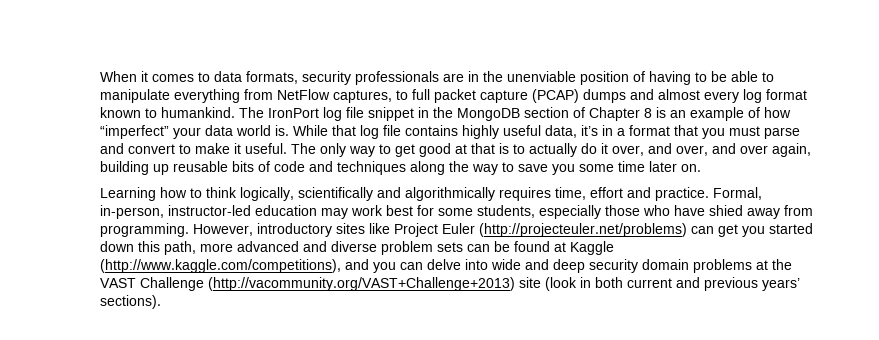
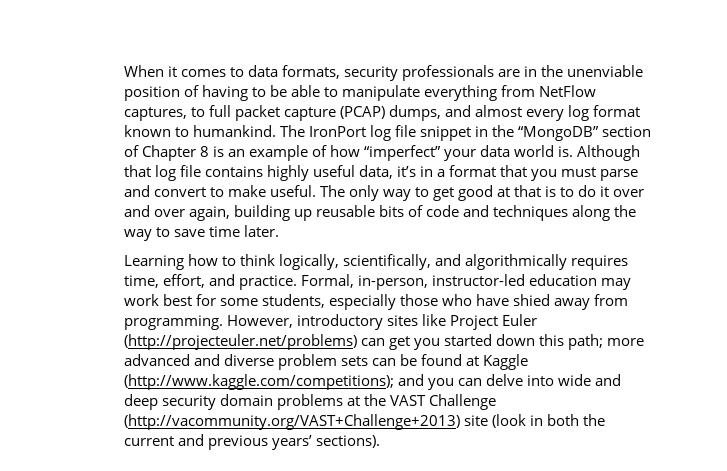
- When it comes to data formats, security professionals are in the unenviable position of having to be able to manipulate everything from NetFlow captures, to full packet capture (PCAP) dumps and almost every log format known to humankind.
+ When it comes to data formats, security professionals are in the unenviable position of having to be able to manipulate everything from NetFlow captures, to full packet capture (PCAP) dumps, and almost every log format known to humankind.
- The IronPort log file snippet in the MongoDB section of Chapter 8 is an example of how “imperfect” your data world is.
+ The IronPort log file snippet in the “MongoDB” section of Chapter 8 is an example of how “imperfect” your data world is.
- While that log file contains highly useful data, it’s in a format that you must parse and convert to make it useful.
+ Although that log file contains highly useful data, it’s in a format that you must parse and convert to make useful.
- The only way to get good at that is to actually do it over, and over, and over again, building up reusable bits of code and techniques along the way to save you some time later on.
+ The only way to get good at that is to do it over and over again, building up reusable bits of code and techniques along the way to save time later.
- Learning how to think logically, scientifically and algorithmically requires time, effort and practice.
+ Learning how to think logically, scientifically, and algorithmically requires time, effort, and practice.
- However, introductory sites like Project Euler (http://projecteuler.net/problems) can get you started down this path, more advanced and diverse problem sets can be found at Kaggle (http://www.kaggle.com/competitions), and you can delve into wide and deep security domain problems at the VAST Challenge (http://vacommunity.org/VAST+Challenge+2013) site (look in both current and previous years’ sections).
+ However, introductory sites like Project Euler (http://projecteuler.net/problems) can get you started down this path; more advanced and diverse problem sets can be found at Kaggle (http://www.kaggle.com/competitions); and you can delve into wide and deep security domain problems at the VAST Challenge (http://vacommunity.org/VAST+Challenge+2013) site (look in both the current and previous years’ sections).

